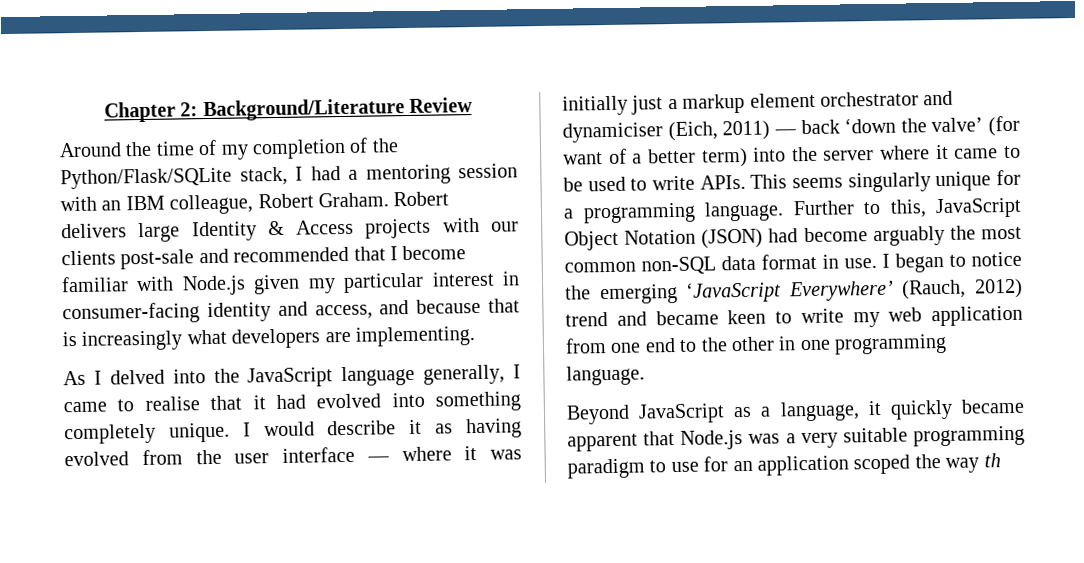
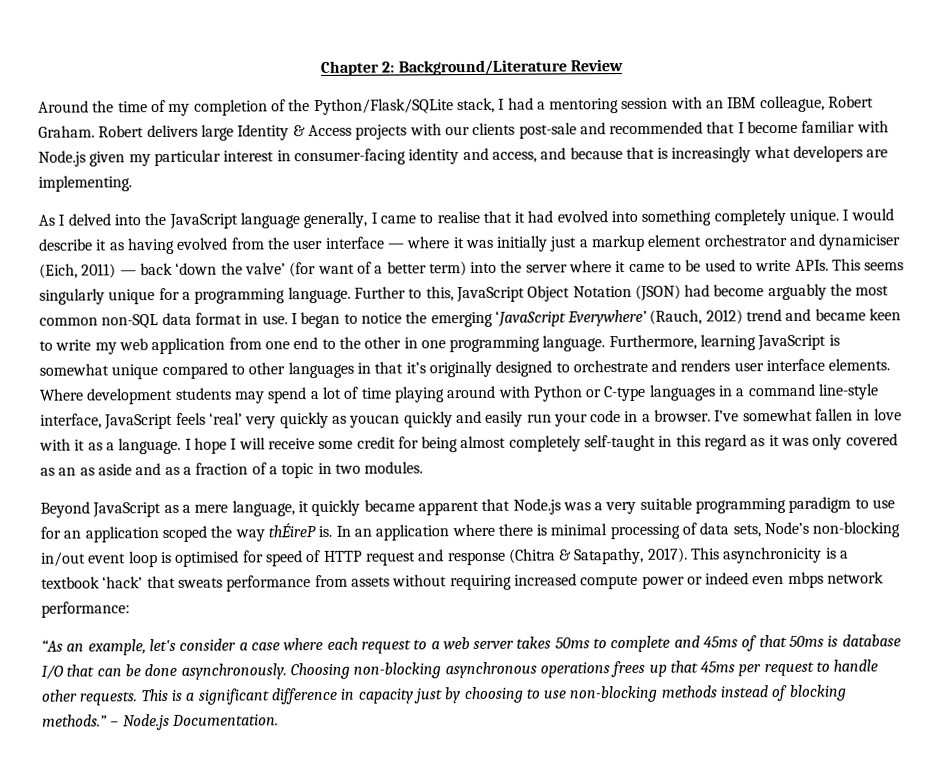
+ Furthermore, learning JavaScript is somewhat unique compared to other languages in that it’s originally designed to orchestrate and renders user interface elements. Where development students may spend a lot of time playing around with Python or C-type languages in a command line-style interface, JavaScript feels ‘real’ very quickly as youcan quickly and easily run your code in a browser. I’ve somewhat fallen in love with it as a language. I hope I will receive some credit for being almost completely self-taught in this regard as it was only covered as an as aside and as a fraction of a topic in two modules.
- Beyond JavaScript as a language, it quickly became apparent that Node.js was a very suitable programming paradigm to use for an application scoped the way th
+ Beyond JavaScript as a mere language, it quickly became apparent that Node.js was a very suitable programming paradigm to use for an application scoped the way thÉireP is. In an application where there is minimal processing of data sets, Node’s non-blocking in/out event loop is optimised for speed of HTTP request and response (Chitra & Satapathy, 2017). This asynchronicity is a textbook ‘hack’ that sweats performance from assets without requiring increased compute power or indeed even mbps network performance:
+ “As an example, let's consider a case where each request to a web server takes 50ms to complete and 45ms of that 50ms is database I/O that can be done asynchronously. Choosing non-blocking asynchronous operations frees up that 45ms per request to handle other requests. This is a significant difference in capacity just by choosing to use non-blocking methods instead of blocking methods.” – Node.js Documentation.

